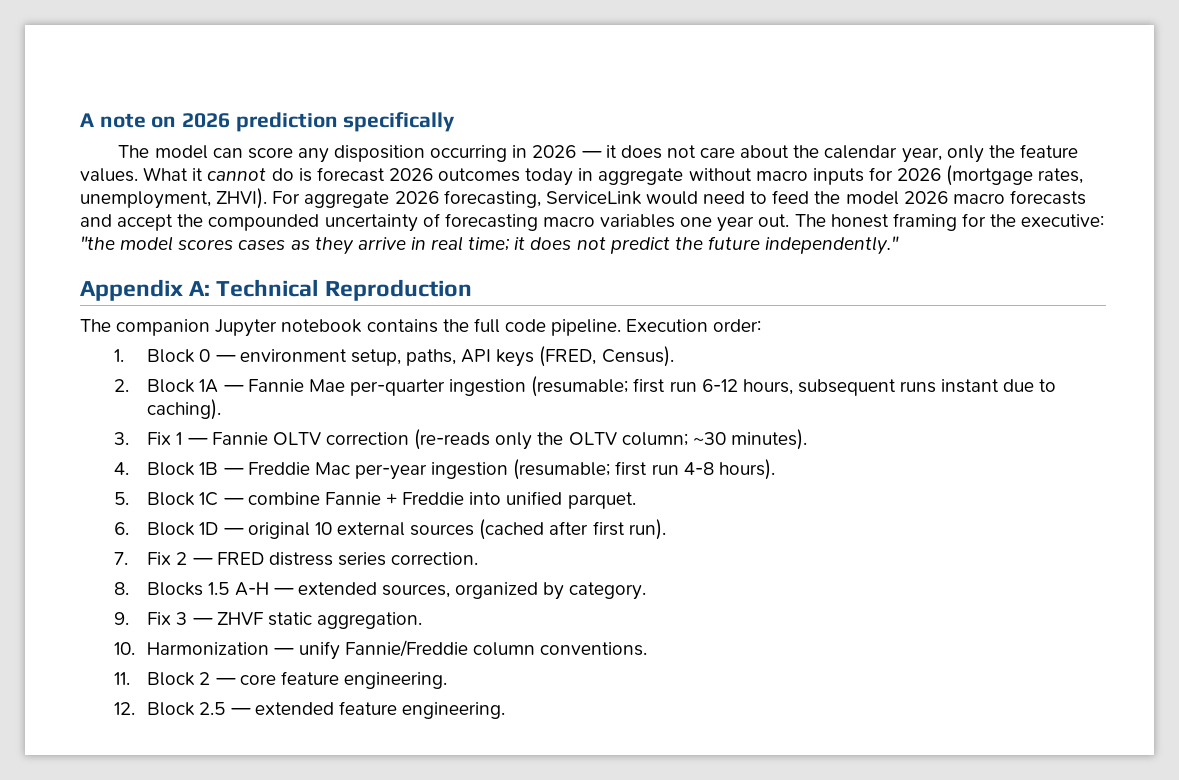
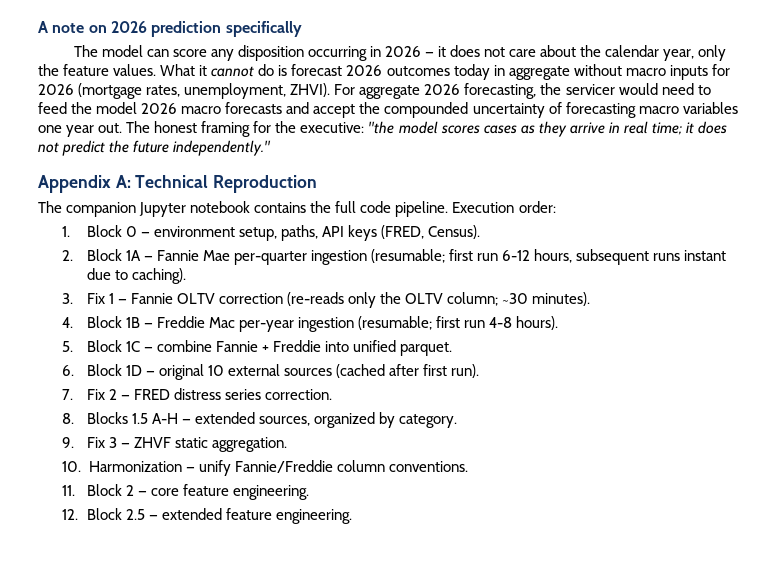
- For aggregate 2026 forecasting, ServiceLink would need to feed the model 2026 macro forecasts and accept the compounded uncertainty of forecasting macro variables one year out.
+ For aggregate 2026 forecasting, the servicer would need to feed the model 2026 macro forecasts and accept the compounded uncertainty of forecasting macro variables one year out.

